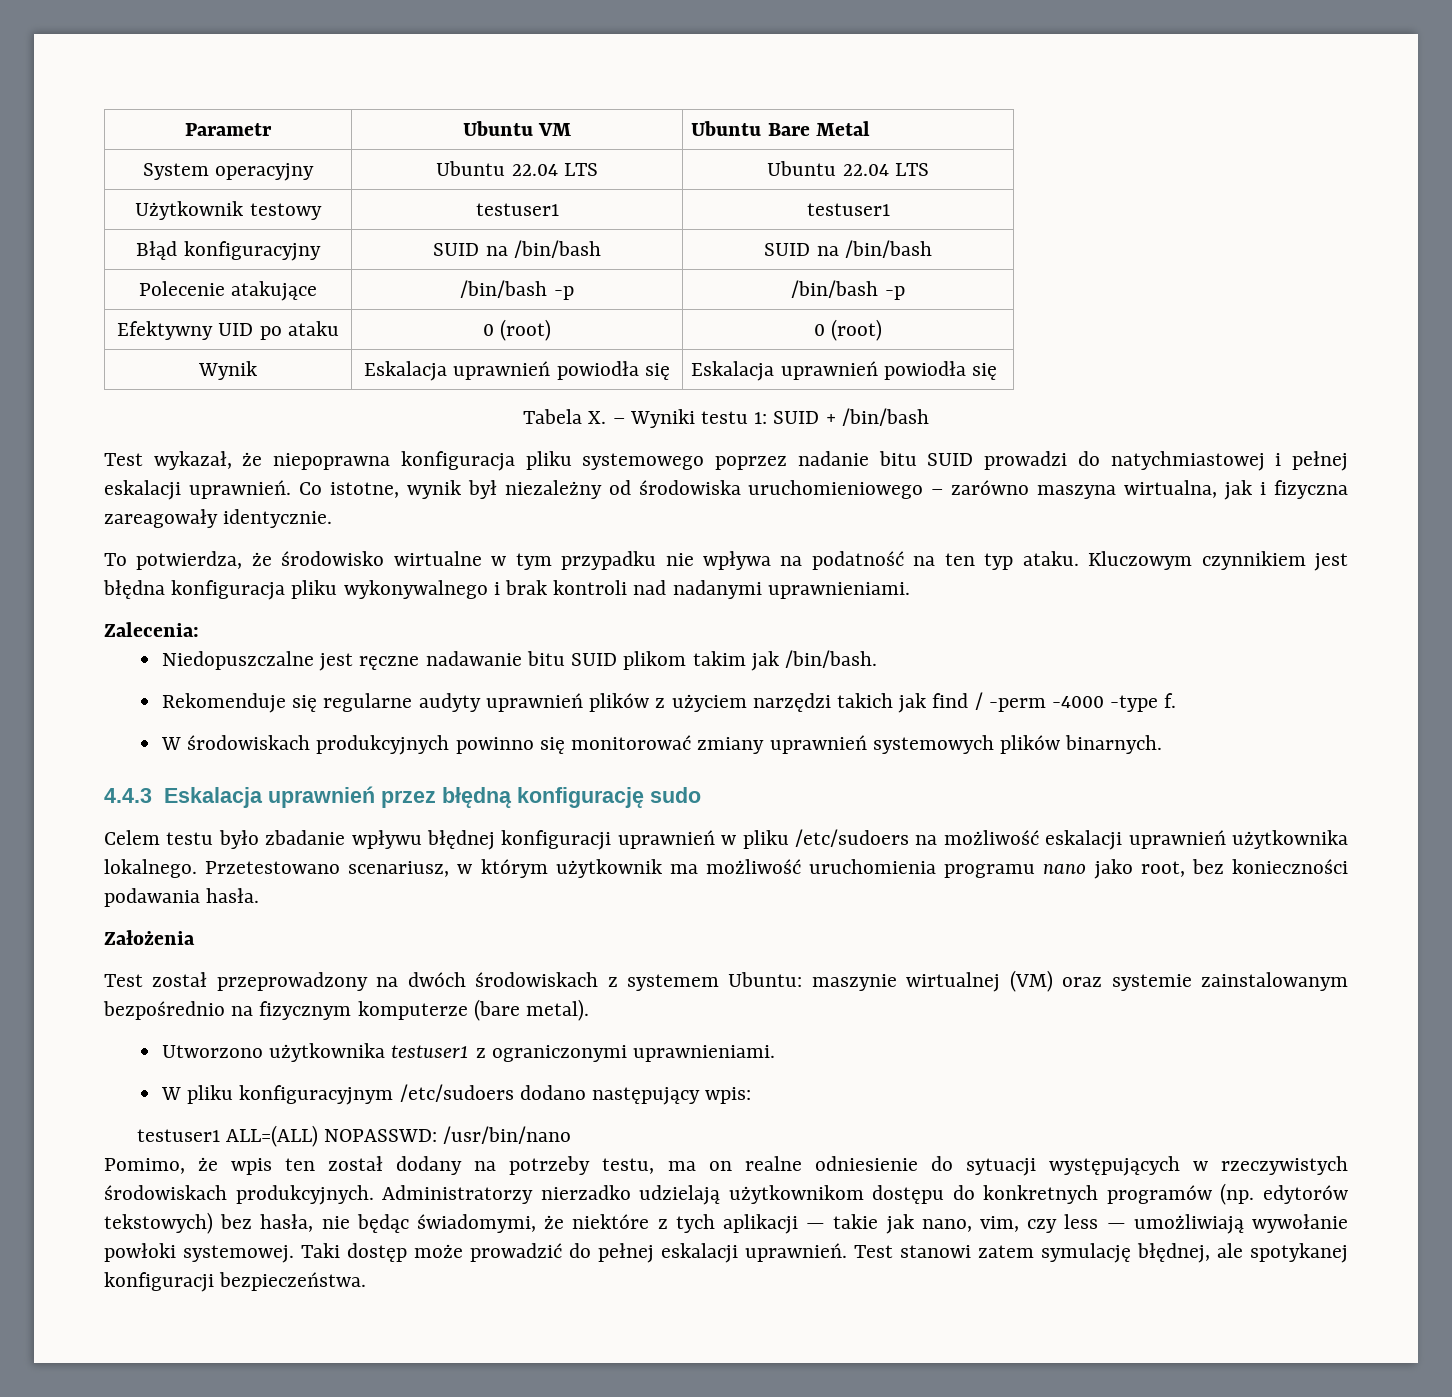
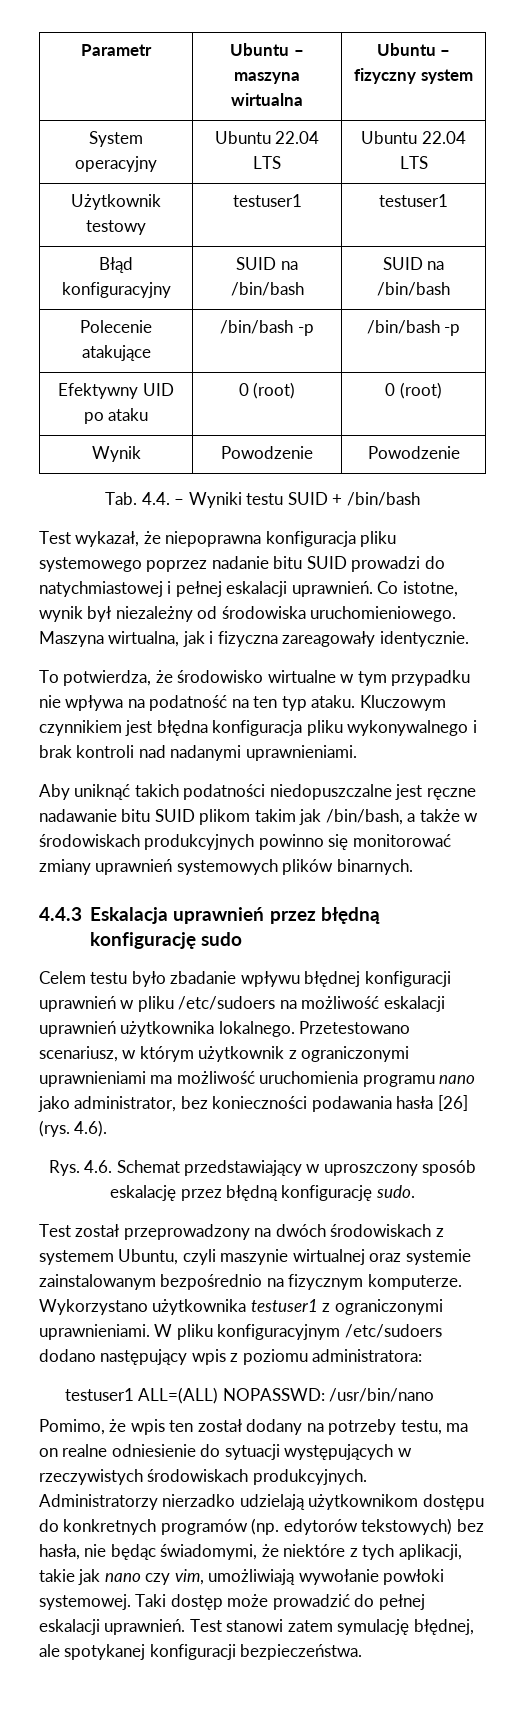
- Parametr | Ubuntu VM | Ubuntu Bare Metal
+ Parametr | Ubuntu – maszyna wirtualna | Ubuntu – fizyczny system
- Wynik | Eskalacja uprawnień powiodła się | Eskalacja uprawnień powiodła się
- Tabela X. – Wyniki testu 1: SUID + /bin/bash
+ Wynik | Powodzenie | Powodzenie
+ Tab. 4.4. – Wyniki testu SUID + /bin/bash
- Co istotne, wynik był niezależny od środowiska uruchomieniowego – zarówno maszyna wirtualna, jak i fizyczna zareagowały identycznie.
+ Co istotne, wynik był niezależny od środowiska uruchomieniowego. Maszyna wirtualna, jak i fizyczna zareagowały identycznie.
- Zalecenia:
- Niedopuszczalne jest ręczne nadawanie bitu SUID plikom takim jak /bin/bash.
- Rekomenduje się regularne audyty uprawnień plików z użyciem narzędzi takich jak find / -perm -4000 -type f.
- W środowiskach produkcyjnych powinno się monitorować zmiany uprawnień systemowych plików binarnych.
+ Aby uniknąć takich podatności niedopuszczalne jest ręczne nadawanie bitu SUID plikom takim jak /bin/bash, a także w środowiskach produkcyjnych powinno się monitorować zmiany uprawnień systemowych plików binarnych.
- Przetestowano scenariusz, w którym użytkownik ma możliwość uruchomienia programu nano jako root, bez konieczności podawania hasła.
- Założenia
+ Przetestowano scenariusz, w którym użytkownik z ograniczonymi uprawnieniami ma możliwość uruchomienia programu nano jako administrator, bez konieczności podawania hasła [26] (rys. 4.6).
+ Rys. 4.6. Schemat przedstawiający w uproszczony sposób eskalację przez błędną konfigurację sudo.
- Test został przeprowadzony na dwóch środowiskach z systemem Ubuntu: maszynie wirtualnej (VM) oraz systemie zainstalowanym bezpośrednio na fizycznym komputerze (bare metal).
- Utworzono użytkownika testuser1 z ograniczonymi uprawnieniami.
- W pliku konfiguracyjnym /etc/sudoers dodano następujący wpis:
+ Test został przeprowadzony na dwóch środowiskach z systemem Ubuntu, czyli maszynie wirtualnej oraz systemie zainstalowanym bezpośrednio na fizycznym komputerze. Wykorzystano użytkownika testuser1 z ograniczonymi uprawnieniami. W pliku konfiguracyjnym /etc/sudoers dodano następujący wpis z poziomu administratora:
- Administratorzy nierzadko udzielają użytkownikom dostępu do konkretnych programów (np. edytorów tekstowych) bez hasła, nie będąc świadomymi, że niektóre z tych aplikacji — takie jak nano, vim, czy less — umożliwiają wywołanie powłoki systemowej.
+ Administratorzy nierzadko udzielają użytkownikom dostępu do konkretnych programów (np. edytorów tekstowych) bez hasła, nie będąc świadomymi, że niektóre z tych aplikacji, takie jak nano czy vim, umożliwiają wywołanie powłoki systemowej.

